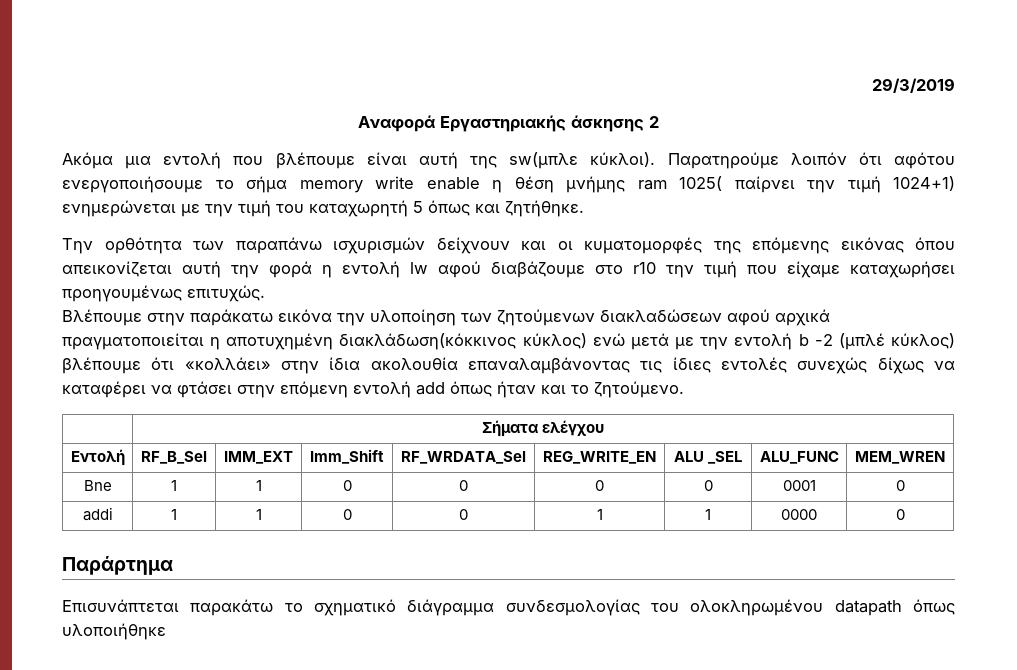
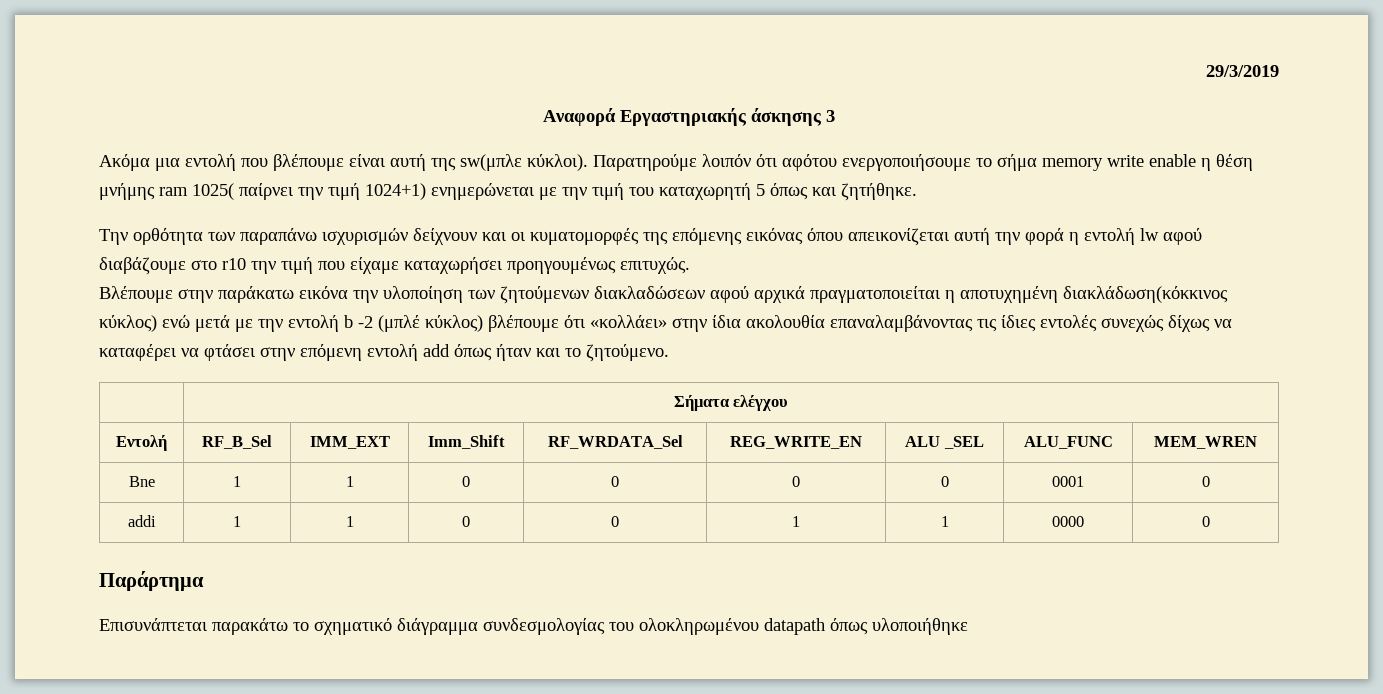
- Αναφορά Εργαστηριακής άσκησης 2
+ Αναφορά Εργαστηριακής άσκησης 3

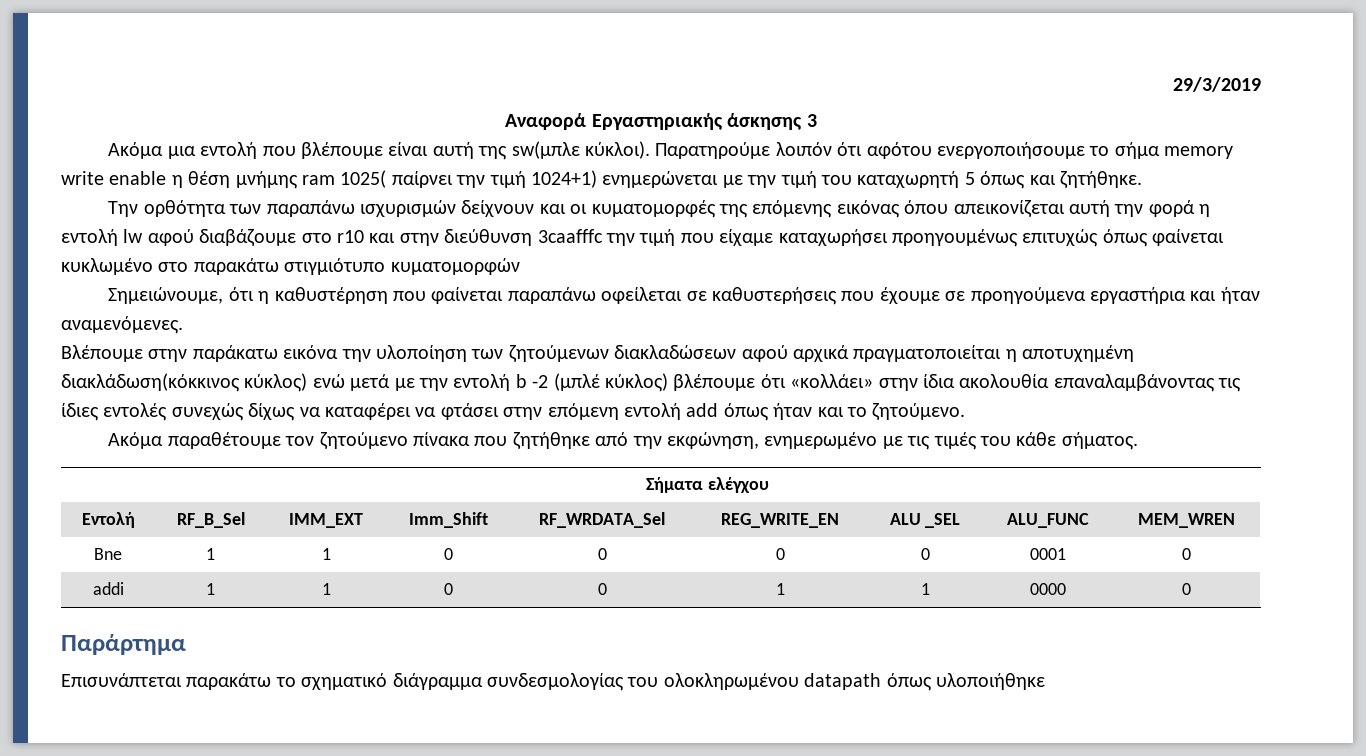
- Την ορθότητα των παραπάνω ισχυρισμών δείχνουν και οι κυματομορφές της επόμενης εικόνας όπου απεικονίζεται αυτή την φορά η εντολή lw αφού διαβάζουμε στο r10 την τιμή που είχαμε καταχωρήσει προηγουμένως επιτυχώς.
+ Την ορθότητα των παραπάνω ισχυρισμών δείχνουν και οι κυματομορφές της επόμενης εικόνας όπου απεικονίζεται αυτή την φορά η εντολή lw αφού διαβάζουμε στο r10 και στην διεύθυνση 3caafffc την τιμή που είχαμε καταχωρήσει προηγουμένως επιτυχώς όπως φαίνεται κυκλωμένο στο παρακάτω στιγμιότυπο κυματομορφών
+ Σημειώνουμε, ότι η καθυστέρηση που φαίνεται παραπάνω οφείλεται σε καθυστερήσεις που έχουμε σε προηγούμενα εργαστήρια και ήταν αναμενόμενες.
+ Ακόμα παραθέτουμε τον ζητούμενο πίνακα που ζητήθηκε από την εκφώνηση, ενημερωμένο με τις τιμές του κάθε σήματος.

